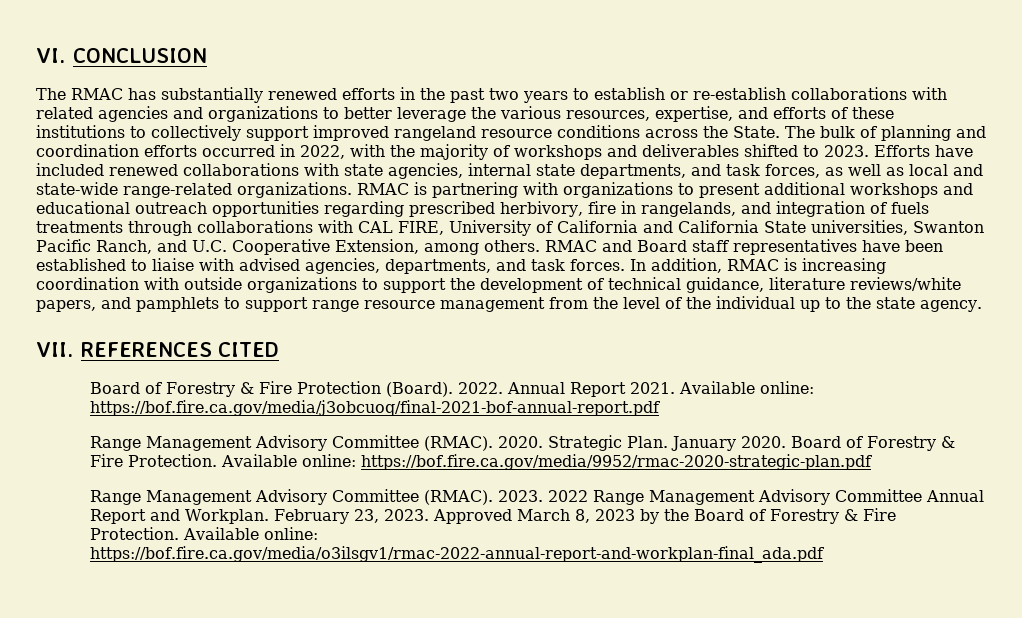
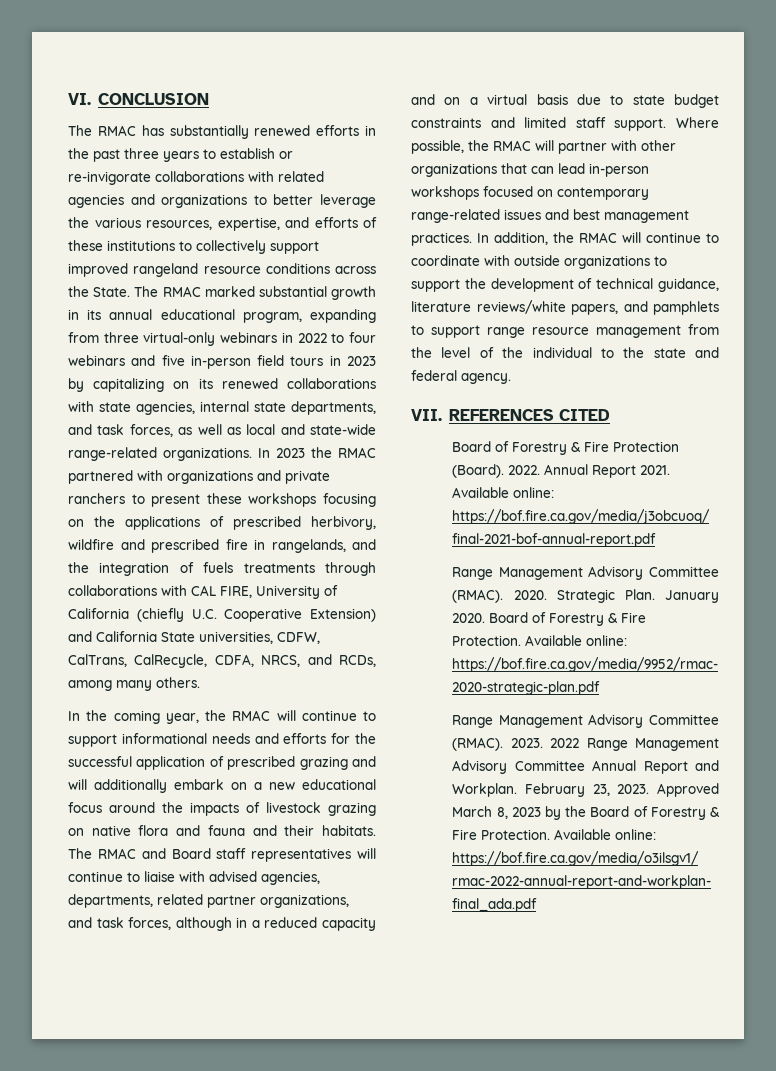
- The RMAC has substantially renewed efforts in the past two years to establish or re-establish collaborations with related agencies and organizations to better leverage the various resources, expertise, and efforts of these institutions to collectively support improved rangeland resource conditions across the State.
+ The RMAC has substantially renewed efforts in the past three years to establish or re-invigorate collaborations with related agencies and organizations to better leverage the various resources, expertise, and efforts of these institutions to collectively support improved rangeland resource conditions across the State.
- The bulk of planning and coordination efforts occurred in 2022, with the majority of workshops and deliverables shifted to 2023. Efforts have included renewed collaborations with state agencies, internal state departments, and task forces, as well as local and state-wide range-related organizations.
+ The RMAC marked substantial growth in its annual educational program, expanding from three virtual-only webinars in 2022 to four webinars and five in-person field tours in 2023 by capitalizing on its renewed collaborations with state agencies, internal state departments, and task forces, as well as local and state-wide range-related organizations.
- RMAC is partnering with organizations to present additional workshops and educational outreach opportunities regarding prescribed herbivory, fire in rangelands, and integration of fuels treatments through collaborations with CAL FIRE, University of California and California State universities, Swanton Pacific Ranch, and U.C. Cooperative Extension, among others. RMAC and Board staff representatives have been established to liaise with advised agencies, departments, and task forces. In addition, RMAC is increasing coordination with outside organizations to support the development of technical guidance, literature reviews/white papers, and pamphlets to support range resource management from the level of the individual up to the state agency.
+ In 2023 the RMAC partnered with organizations and private ranchers to present these workshops focusing on the applications of prescribed herbivory, wildfire and prescribed fire in rangelands, and the integration of fuels treatments through collaborations with CAL FIRE, University of California (chiefly U.C. Cooperative Extension) and California State universities, CDFW, CalTrans, CalRecycle, CDFA, NRCS, and RCDs, among many others.
+ In the coming year, the RMAC will continue to support informational needs and efforts for the successful application of prescribed grazing and will additionally embark on a new educational focus around the impacts of livestock grazing on native flora and fauna and their habitats. The RMAC and Board staff representatives will continue to liaise with advised agencies, departments, related partner organizations, and task forces, although in a reduced capacity and on a virtual basis due to state budget constraints and limited staff support. Where possible, the RMAC will partner with other organizations that can lead in-person workshops focused on contemporary range-related issues and best management practices. In addition, the RMAC will continue to coordinate with outside organizations to support the development of technical guidance, literature reviews/white papers, and pamphlets to support range resource management from the level of the individual to the state and federal agency.

